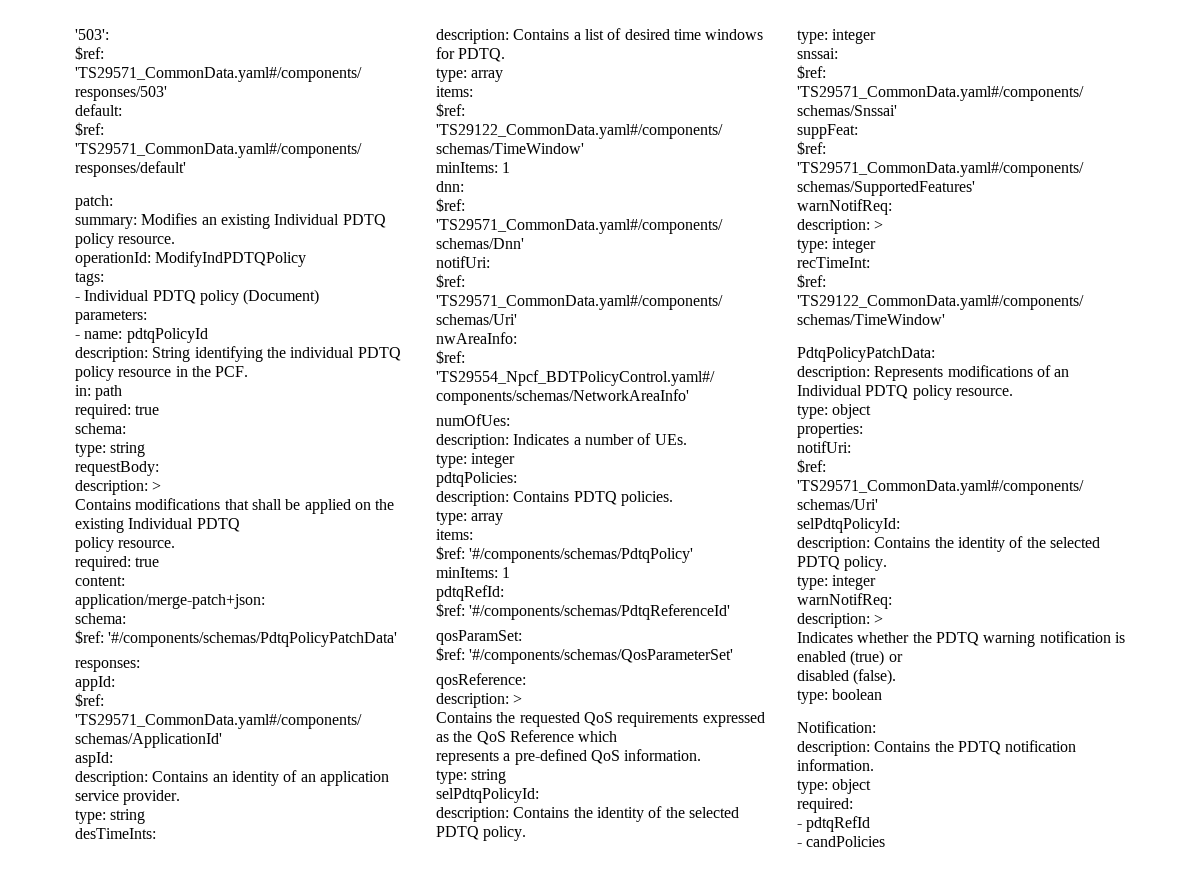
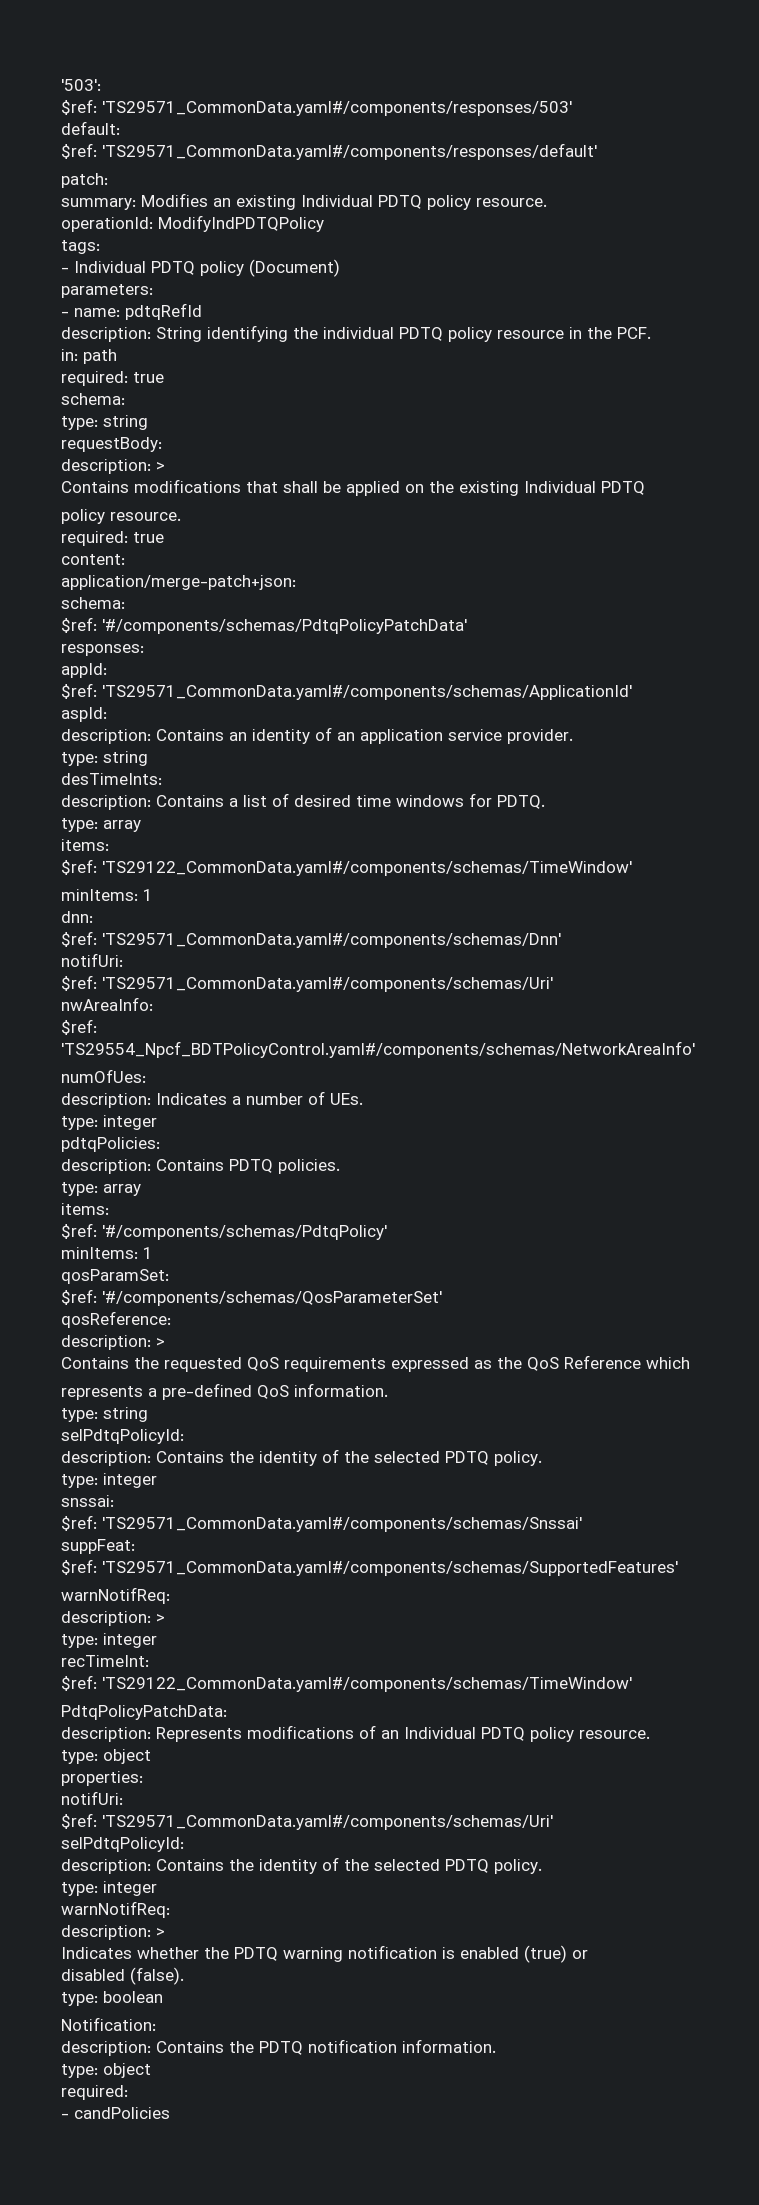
- - name: pdtqPolicyId
+ - name: pdtqRefId
- pdtqRefId:
- $ref: '#/components/schemas/PdtqReferenceId'
- - pdtqRefId

